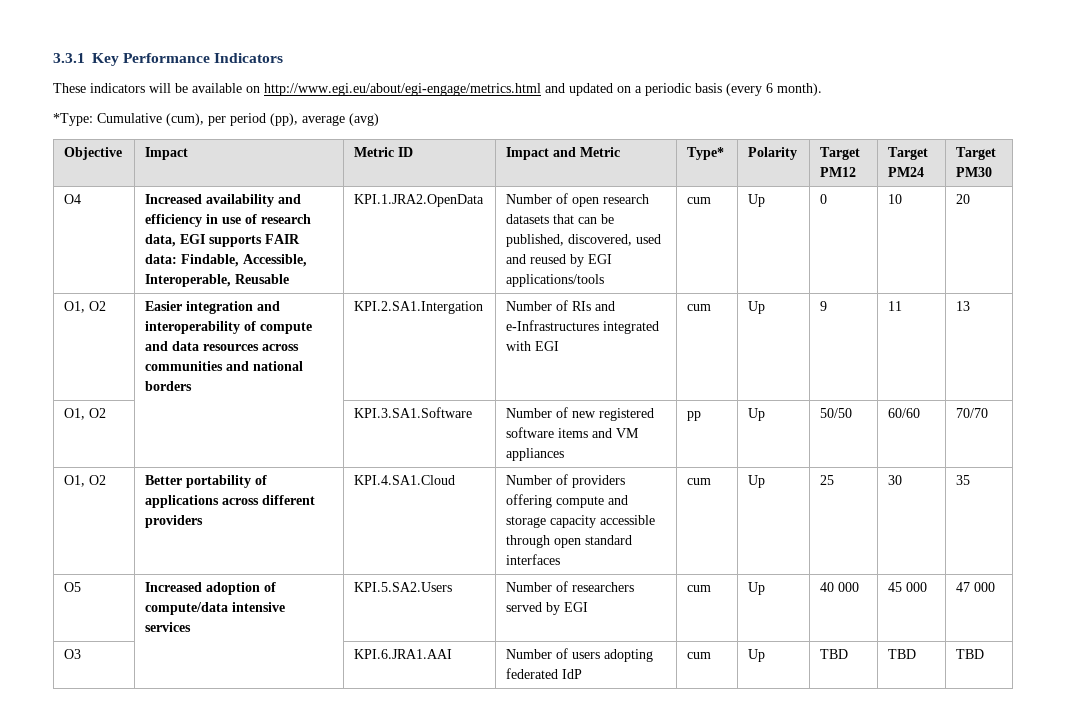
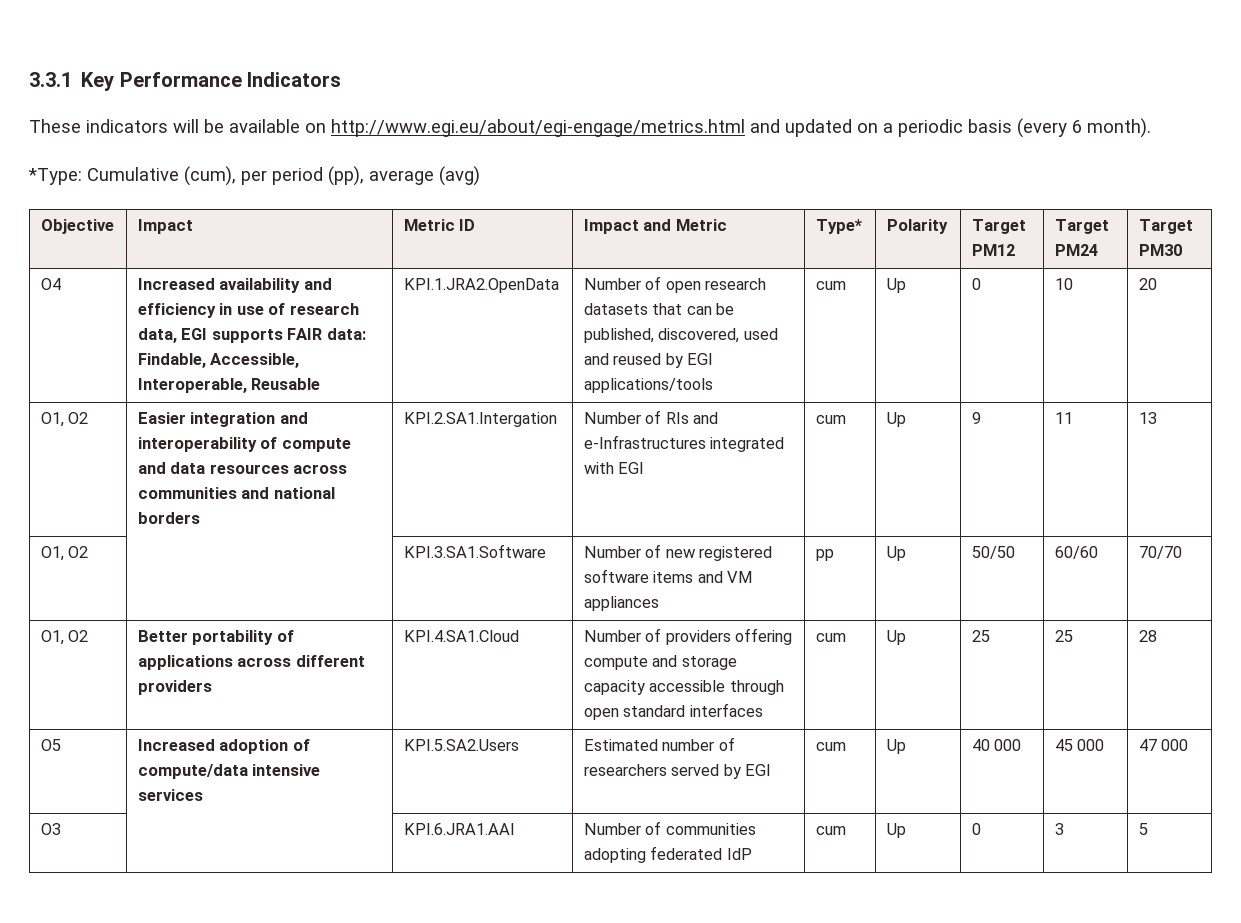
- O1, O2 | Better portability of applications across different providers | KPI.4.SA1.Cloud | Number of providers offering compute and storage capacity accessible through open standard interfaces | cum | Up | 25 | 30 | 35
+ O1, O2 | Better portability of applications across different providers | KPI.4.SA1.Cloud | Number of providers offering compute and storage capacity accessible through open standard interfaces | cum | Up | 25 | 25 | 28
- O5 | Increased adoption of compute/data intensive services | KPI.5.SA2.Users | Number of researchers served by EGI | cum | Up | 40 000 | 45 000 | 47 000
+ O5 | Increased adoption of compute/data intensive services | KPI.5.SA2.Users | Estimated number of researchers served by EGI | cum | Up | 40 000 | 45 000 | 47 000
- O3 | | KPI.6.JRA1.AAI | Number of users adopting federated IdP | cum | Up | TBD | TBD | TBD
+ O3 | | KPI.6.JRA1.AAI | Number of communities adopting federated IdP | cum | Up | 0 | 3 | 5

